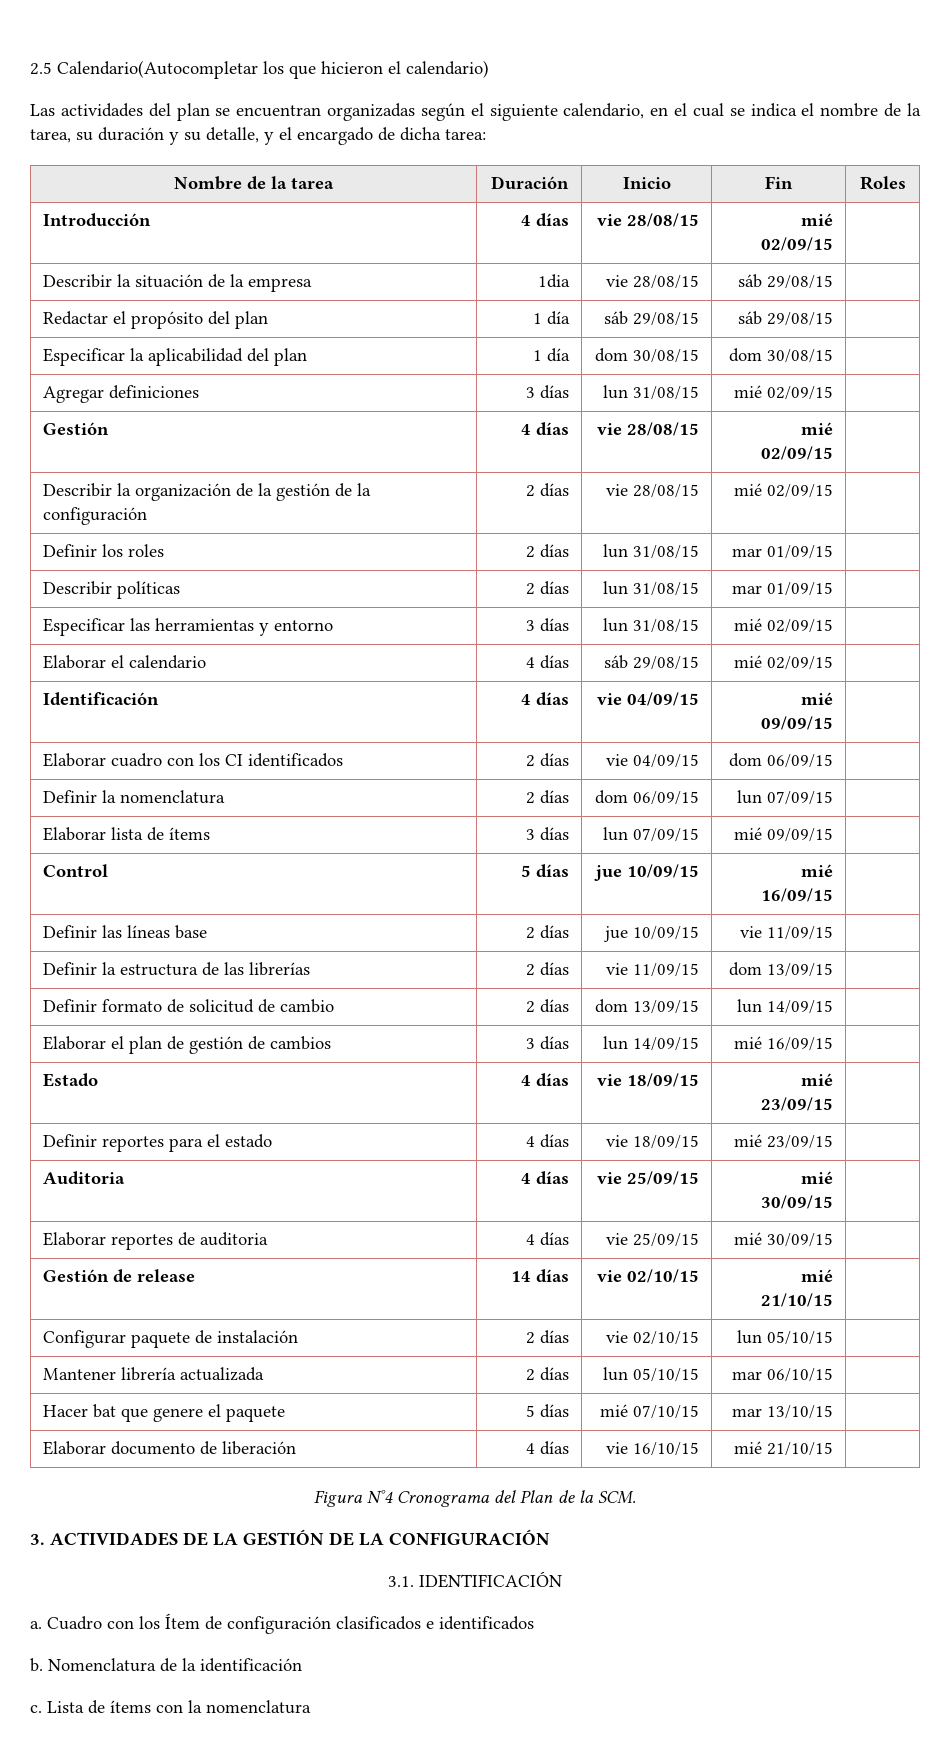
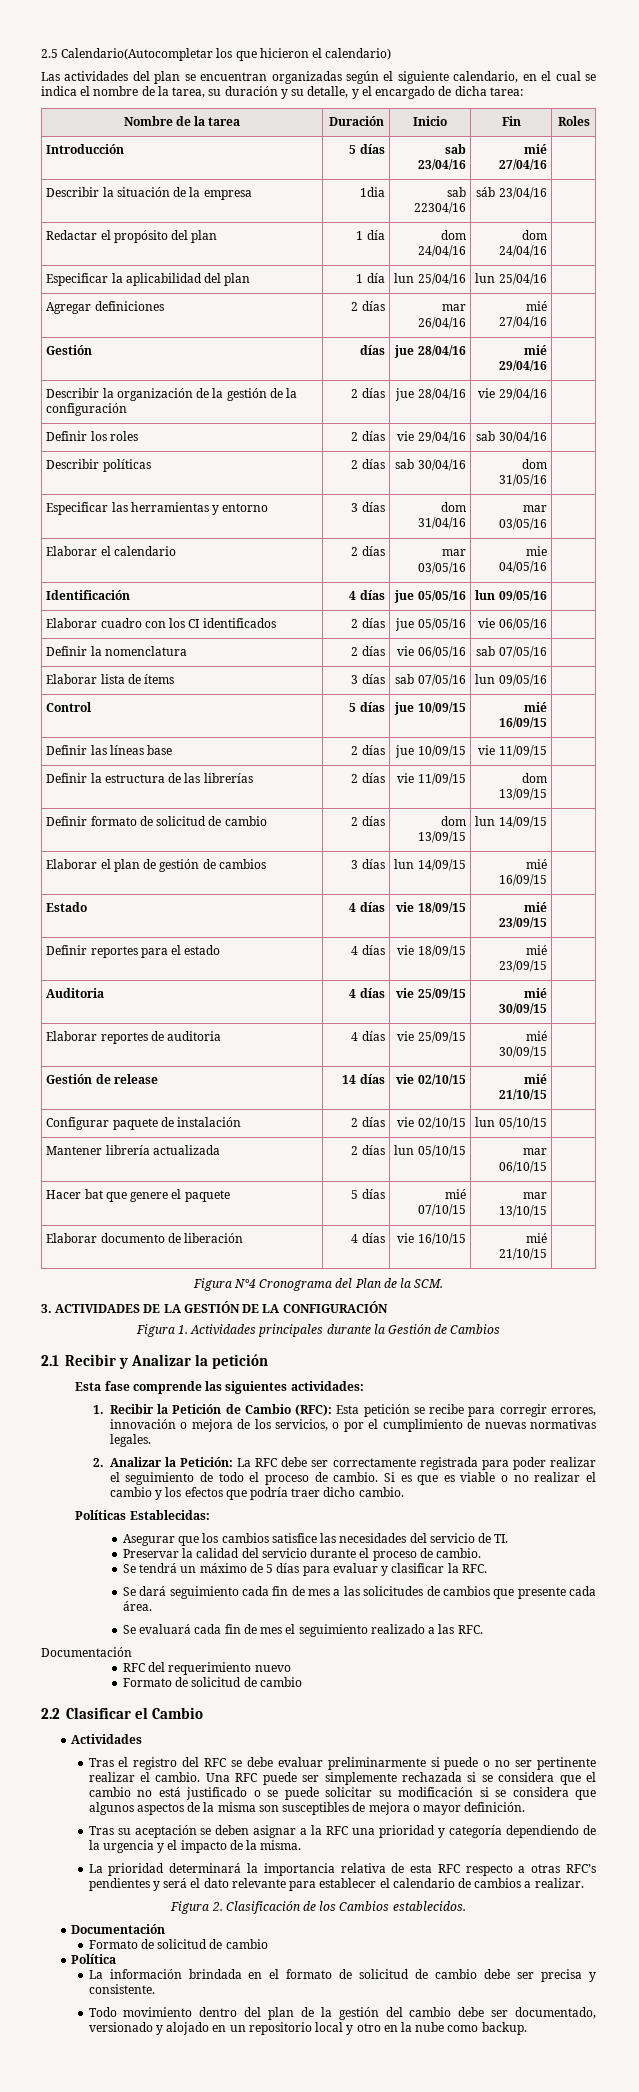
- Introducción | 4 días | vie 28/08/15 | mié 02/09/15 |
+ Introducción | 5 días | sab 23/04/16 | mié 27/04/16 |
- Describir la situación de la empresa | 1dia | vie 28/08/15 | sáb 29/08/15 |
+ Describir la situación de la empresa | 1dia | sab 22304/16 | sáb 23/04/16 |
- Redactar el propósito del plan | 1 día | sáb 29/08/15 | sáb 29/08/15 |
+ Redactar el propósito del plan | 1 día | dom 24/04/16 | dom 24/04/16 |
- Especificar la aplicabilidad del plan | 1 día | dom 30/08/15 | dom 30/08/15 |
+ Especificar la aplicabilidad del plan | 1 día | lun 25/04/16 | lun 25/04/16 |
- Agregar definiciones | 3 días | lun 31/08/15 | mié 02/09/15 |
+ Agregar definiciones | 2 días | mar 26/04/16 | mié 27/04/16 |
- Gestión | 4 días | vie 28/08/15 | mié 02/09/15 |
+ Gestión | días | jue 28/04/16 | mié 29/04/16 |
- Describir la organización de la gestión de la configuración | 2 días | vie 28/08/15 | mié 02/09/15 |
+ Describir la organización de la gestión de la configuración | 2 días | jue 28/04/16 | vie 29/04/16 |
- Definir los roles | 2 días | lun 31/08/15 | mar 01/09/15 |
+ Definir los roles | 2 días | vie 29/04/16 | sab 30/04/16 |
- Describir políticas | 2 días | lun 31/08/15 | mar 01/09/15 |
+ Describir políticas | 2 días | sab 30/04/16 | dom 31/05/16 |
- Especificar las herramientas y entorno | 3 días | lun 31/08/15 | mié 02/09/15 |
+ Especificar las herramientas y entorno | 3 días | dom 31/04/16 | mar 03/05/16 |
- Elaborar el calendario | 4 días | sáb 29/08/15 | mié 02/09/15 |
+ Elaborar el calendario | 2 días | mar 03/05/16 | mie 04/05/16 |
- Identificación | 4 días | vie 04/09/15 | mié 09/09/15 |
+ Identificación | 4 días | jue 05/05/16 | lun 09/05/16 |
- Elaborar cuadro con los CI identificados | 2 días | vie 04/09/15 | dom 06/09/15 |
+ Elaborar cuadro con los CI identificados | 2 días | jue 05/05/16 | vie 06/05/16 |
- Definir la nomenclatura | 2 días | dom 06/09/15 | lun 07/09/15 |
+ Definir la nomenclatura | 2 días | vie 06/05/16 | sab 07/05/16 |
- Elaborar lista de ítems | 3 días | lun 07/09/15 | mié 09/09/15 |
+ Elaborar lista de ítems | 3 días | sab 07/05/16 | lun 09/05/16 |
- 3.1. IDENTIFICACIÓN
- a. Cuadro con los Ítem de configuración clasificados e identificados
- b. Nomenclatura de la identificación
- c. Lista de ítems con la nomenclatura
+ Figura 1. Actividades principales durante la Gestión de Cambios
+ 2.1 Recibir y Analizar la petición
+ Esta fase comprende las siguientes actividades:
+ 1. Recibir la Petición de Cambio (RFC): Esta petición se recibe para corregir errores, innovación o mejora de los servicios, o por el cumplimiento de nuevas normativas legales.
+ 2. Analizar la Petición: La RFC debe ser correctamente registrada para poder realizar el seguimiento de todo el proceso de cambio. Si es que es viable o no realizar el cambio y los efectos que podría traer dicho cambio.
+ Políticas Establecidas:
+ Asegurar que los cambios satisfice las necesidades del servicio de TI.
+ Preservar la calidad del servicio durante el proceso de cambio.
+ Se tendrá un máximo de 5 días para evaluar y clasificar la RFC.
+ Se dará seguimiento cada fin de mes a las solicitudes de cambios que presente cada área.
+ Se evaluará cada fin de mes el seguimiento realizado a las RFC.
+ Documentación
+ RFC del requerimiento nuevo
+ Formato de solicitud de cambio
+ 2.2 Clasificar el Cambio
+ Actividades
+ Tras el registro del RFC se debe evaluar preliminarmente si puede o no ser pertinente realizar el cambio. Una RFC puede ser simplemente rechazada si se considera que el cambio no está justificado o se puede solicitar su modificación si se considera que algunos aspectos de la misma son susceptibles de mejora o mayor definición.
+ Tras su aceptación se deben asignar a la RFC una prioridad y categoría dependiendo de la urgencia y el impacto de la misma.
+ La prioridad determinará la importancia relativa de esta RFC respecto a otras RFC’s pendientes y será el dato relevante para establecer el calendario de cambios a realizar.
+ Figura 2. Clasificación de los Cambios establecidos.
+ Documentación
+ Formato de solicitud de cambio
+ Política
+ La información brindada en el formato de solicitud de cambio debe ser precisa y consistente.
+ Todo movimiento dentro del plan de la gestión del cambio debe ser documentado, versionado y alojado en un repositorio local y otro en la nube como backup.

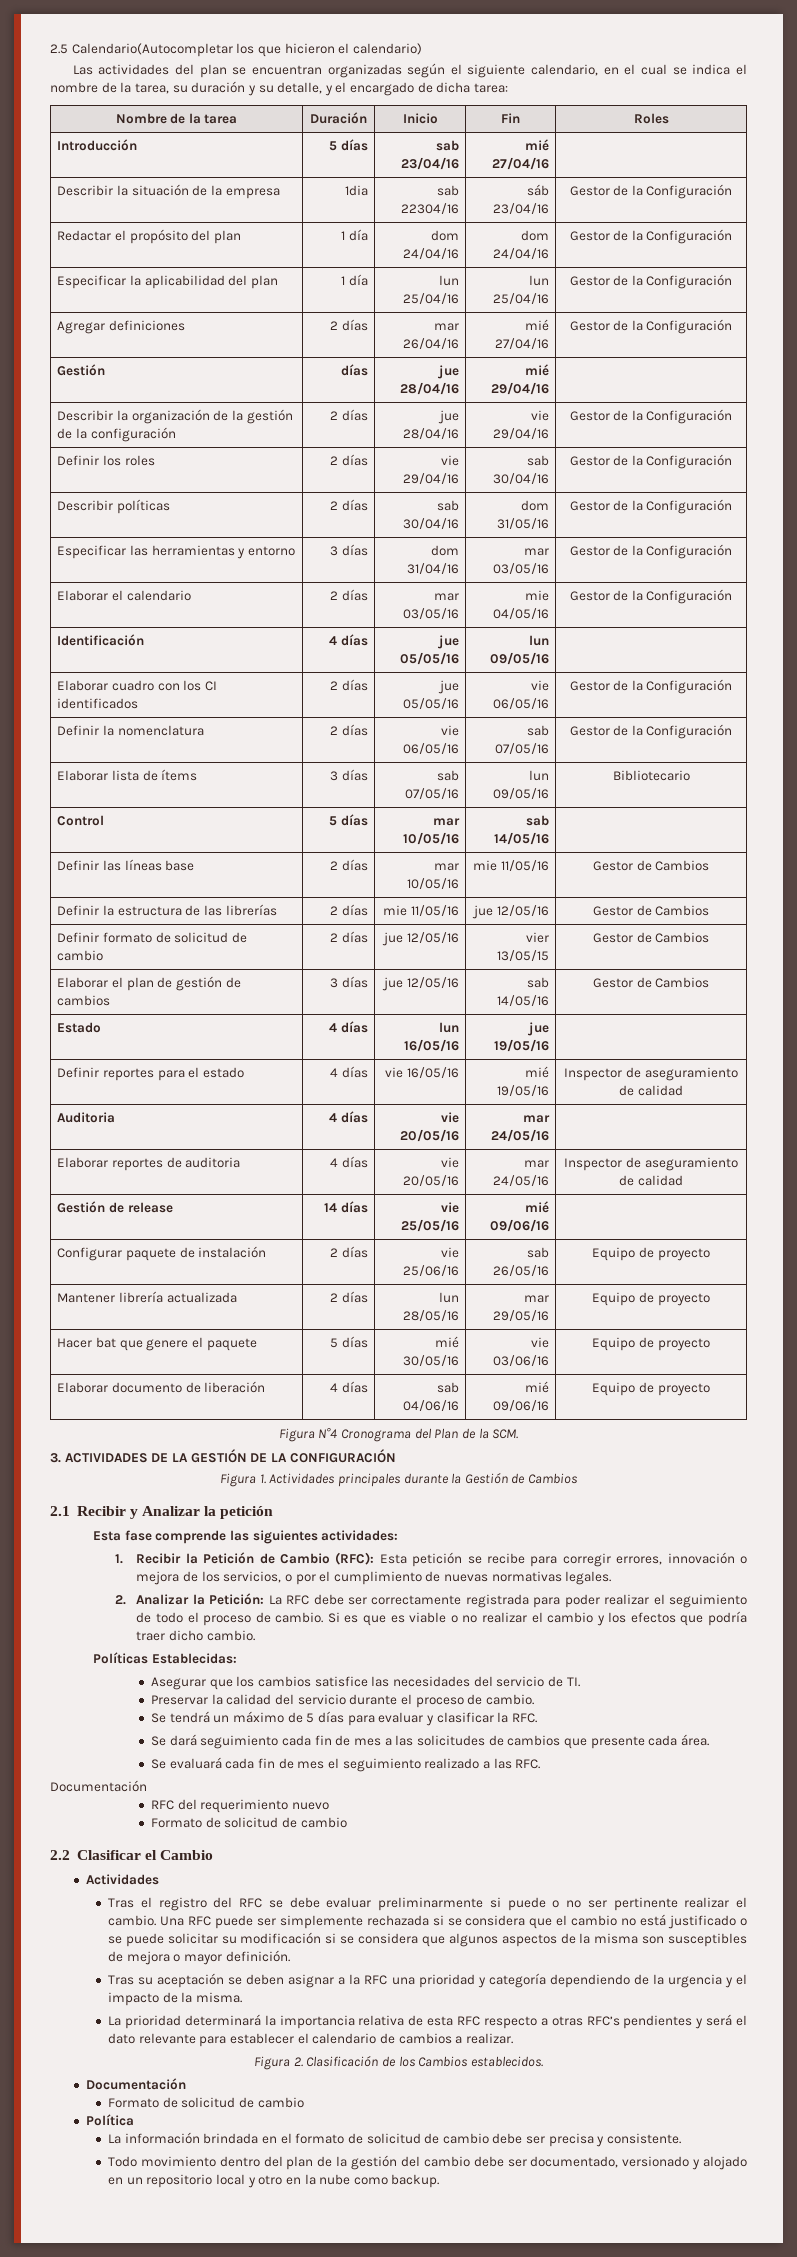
- Describir la situación de la empresa | 1dia | sab 22304/16 | sáb 23/04/16 |
+ Describir la situación de la empresa | 1dia | sab 22304/16 | sáb 23/04/16 | Gestor de la Configuración
- Redactar el propósito del plan | 1 día | dom 24/04/16 | dom 24/04/16 |
+ Redactar el propósito del plan | 1 día | dom 24/04/16 | dom 24/04/16 | Gestor de la Configuración
- Especificar la aplicabilidad del plan | 1 día | lun 25/04/16 | lun 25/04/16 |
+ Especificar la aplicabilidad del plan | 1 día | lun 25/04/16 | lun 25/04/16 | Gestor de la Configuración
- Agregar definiciones | 2 días | mar 26/04/16 | mié 27/04/16 |
+ Agregar definiciones | 2 días | mar 26/04/16 | mié 27/04/16 | Gestor de la Configuración
- Describir la organización de la gestión de la configuración | 2 días | jue 28/04/16 | vie 29/04/16 |
+ Describir la organización de la gestión de la configuración | 2 días | jue 28/04/16 | vie 29/04/16 | Gestor de la Configuración
- Definir los roles | 2 días | vie 29/04/16 | sab 30/04/16 |
+ Definir los roles | 2 días | vie 29/04/16 | sab 30/04/16 | Gestor de la Configuración
- Describir políticas | 2 días | sab 30/04/16 | dom 31/05/16 |
+ Describir políticas | 2 días | sab 30/04/16 | dom 31/05/16 | Gestor de la Configuración
- Especificar las herramientas y entorno | 3 días | dom 31/04/16 | mar 03/05/16 |
+ Especificar las herramientas y entorno | 3 días | dom 31/04/16 | mar 03/05/16 | Gestor de la Configuración
- Elaborar el calendario | 2 días | mar 03/05/16 | mie 04/05/16 |
+ Elaborar el calendario | 2 días | mar 03/05/16 | mie 04/05/16 | Gestor de la Configuración
- Elaborar cuadro con los CI identificados | 2 días | jue 05/05/16 | vie 06/05/16 |
+ Elaborar cuadro con los CI identificados | 2 días | jue 05/05/16 | vie 06/05/16 | Gestor de la Configuración
- Definir la nomenclatura | 2 días | vie 06/05/16 | sab 07/05/16 |
+ Definir la nomenclatura | 2 días | vie 06/05/16 | sab 07/05/16 | Gestor de la Configuración
- Elaborar lista de ítems | 3 días | sab 07/05/16 | lun 09/05/16 |
+ Elaborar lista de ítems | 3 días | sab 07/05/16 | lun 09/05/16 | Bibliotecario
- Control | 5 días | jue 10/09/15 | mié 16/09/15 |
+ Control | 5 días | mar 10/05/16 | sab 14/05/16 |
- Definir las líneas base | 2 días | jue 10/09/15 | vie 11/09/15 |
+ Definir las líneas base | 2 días | mar 10/05/16 | mie 11/05/16 | Gestor de Cambios
- Definir la estructura de las librerías | 2 días | vie 11/09/15 | dom 13/09/15 |
+ Definir la estructura de las librerías | 2 días | mie 11/05/16 | jue 12/05/16 | Gestor de Cambios
- Definir formato de solicitud de cambio | 2 días | dom 13/09/15 | lun 14/09/15 |
+ Definir formato de solicitud de cambio | 2 días | jue 12/05/16 | vier 13/05/15 | Gestor de Cambios
- Elaborar el plan de gestión de cambios | 3 días | lun 14/09/15 | mié 16/09/15 |
+ Elaborar el plan de gestión de cambios | 3 días | jue 12/05/16 | sab 14/05/16 | Gestor de Cambios
- Estado | 4 días | vie 18/09/15 | mié 23/09/15 |
+ Estado | 4 días | lun 16/05/16 | jue 19/05/16 |
- Definir reportes para el estado | 4 días | vie 18/09/15 | mié 23/09/15 |
+ Definir reportes para el estado | 4 días | vie 16/05/16 | mié 19/05/16 | Inspector de aseguramiento de calidad
- Auditoria | 4 días | vie 25/09/15 | mié 30/09/15 |
+ Auditoria | 4 días | vie 20/05/16 | mar 24/05/16 |
- Elaborar reportes de auditoria | 4 días | vie 25/09/15 | mié 30/09/15 |
+ Elaborar reportes de auditoria | 4 días | vie 20/05/16 | mar 24/05/16 | Inspector de aseguramiento de calidad
- Gestión de release | 14 días | vie 02/10/15 | mié 21/10/15 |
+ Gestión de release | 14 días | vie 25/05/16 | mié 09/06/16 |
- Configurar paquete de instalación | 2 días | vie 02/10/15 | lun 05/10/15 |
+ Configurar paquete de instalación | 2 días | vie 25/06/16 | sab 26/05/16 | Equipo de proyecto
- Mantener librería actualizada | 2 días | lun 05/10/15 | mar 06/10/15 |
+ Mantener librería actualizada | 2 días | lun 28/05/16 | mar 29/05/16 | Equipo de proyecto
- Hacer bat que genere el paquete | 5 días | mié 07/10/15 | mar 13/10/15 |
+ Hacer bat que genere el paquete | 5 días | mié 30/05/16 | vie 03/06/16 | Equipo de proyecto
- Elaborar documento de liberación | 4 días | vie 16/10/15 | mié 21/10/15 |
+ Elaborar documento de liberación | 4 días | sab 04/06/16 | mié 09/06/16 | Equipo de proyecto

